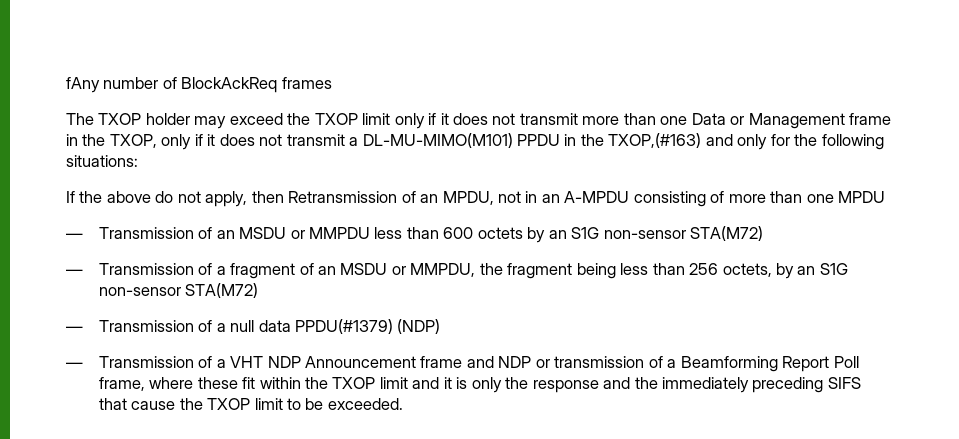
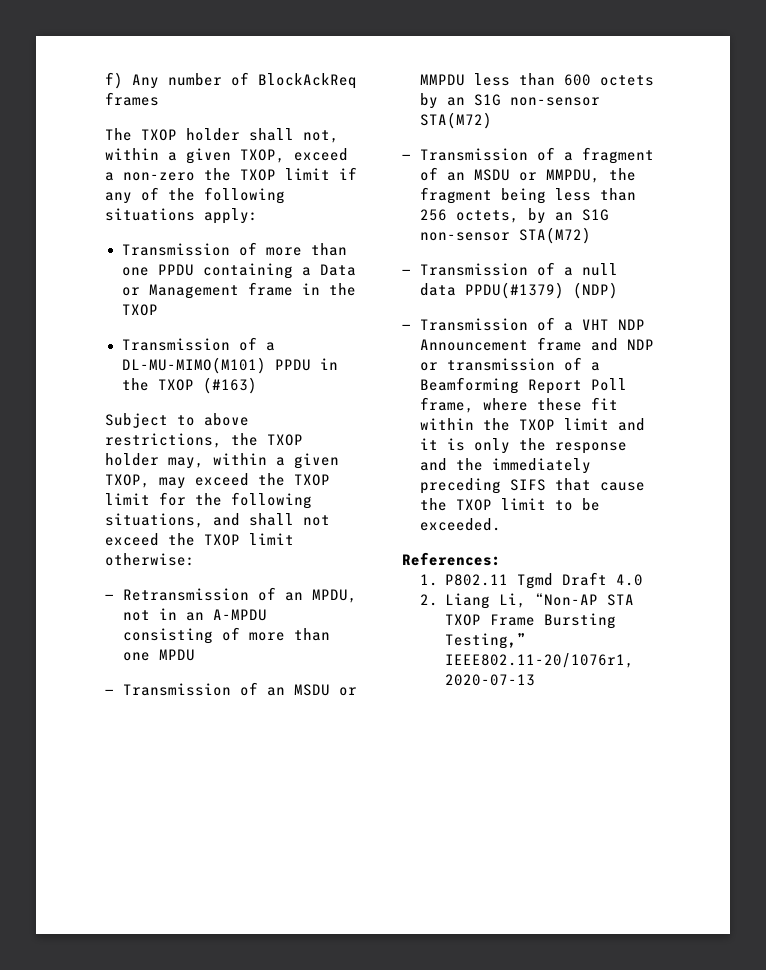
- fAny number of BlockAckReq frames
+ f) Any number of BlockAckReq frames
- The TXOP holder may exceed the TXOP limit only if it does not transmit more than one Data or Management frame in the TXOP, only if it does not transmit a DL-MU-MIMO(M101) PPDU in the TXOP,(#163) and only for the following situations:
- If the above do not apply, then Retransmission of an MPDU, not in an A-MPDU consisting of more than one MPDU
+ The TXOP holder shall not, within a given TXOP, exceed a non-zero the TXOP limit if any of the following situations apply:
+ Transmission of more than one PPDU containing a Data or Management frame in the TXOP
+ Transmission of a DL-MU-MIMO(M101) PPDU in the TXOP (#163)
+ Subject to above restrictions, the TXOP holder may, within a given TXOP, may exceed the TXOP limit for the following situations, and shall not exceed the TXOP limit otherwise:
+ — Retransmission of an MPDU, not in an A-MPDU consisting of more than one MPDU
+ References:
+ 1. P802.11 Tgmd Draft 4.0
+ 2. Liang Li, “Non-AP STA TXOP Frame Bursting Testing,” IEEE802.11-20/1076r1, 2020-07-13

